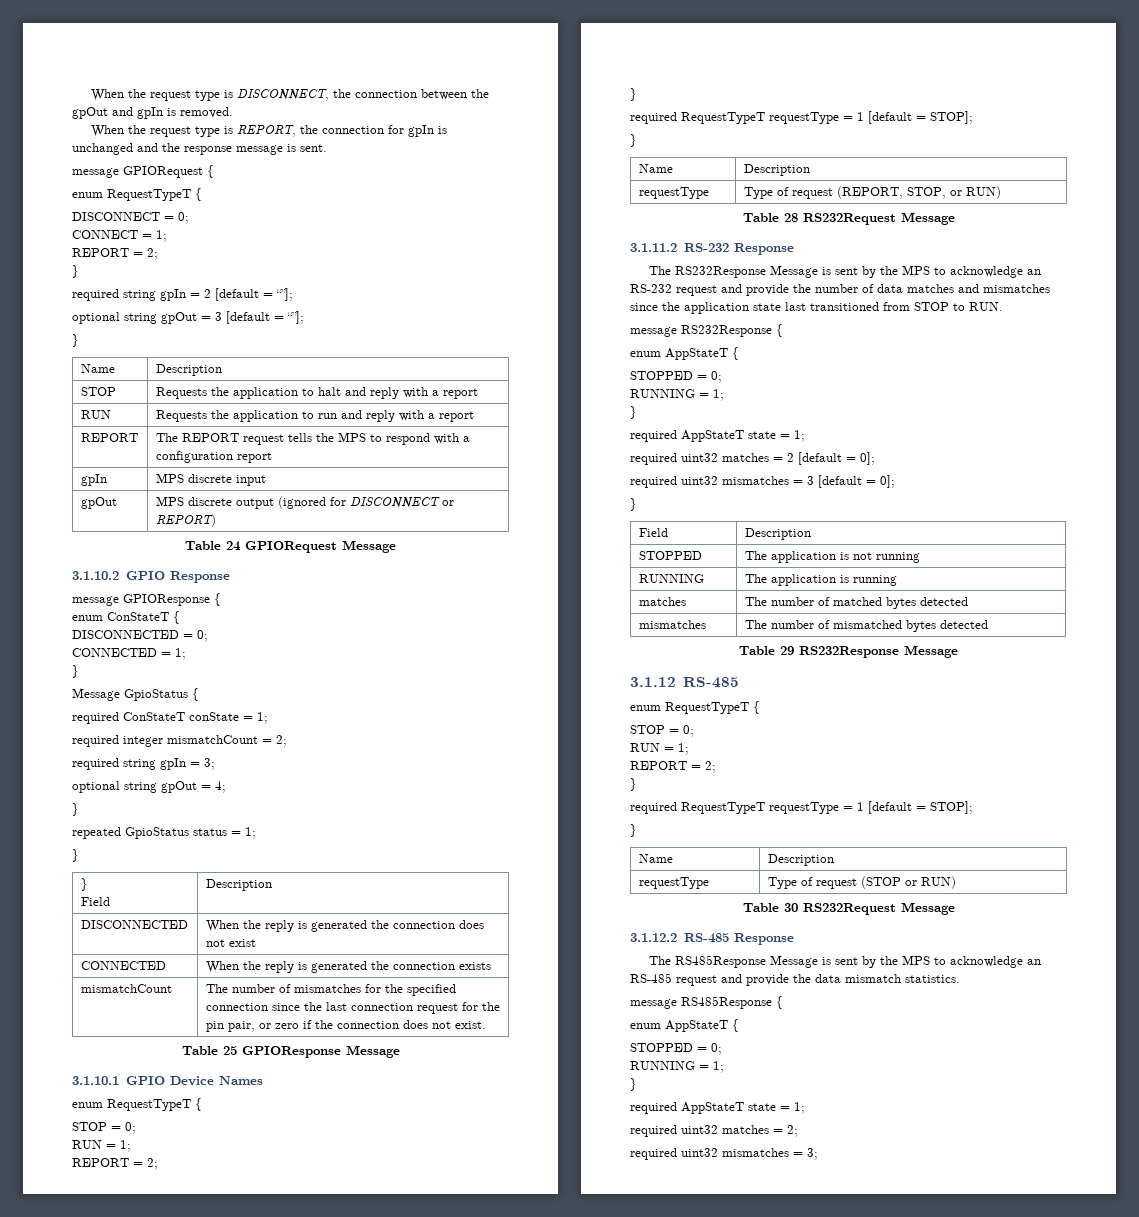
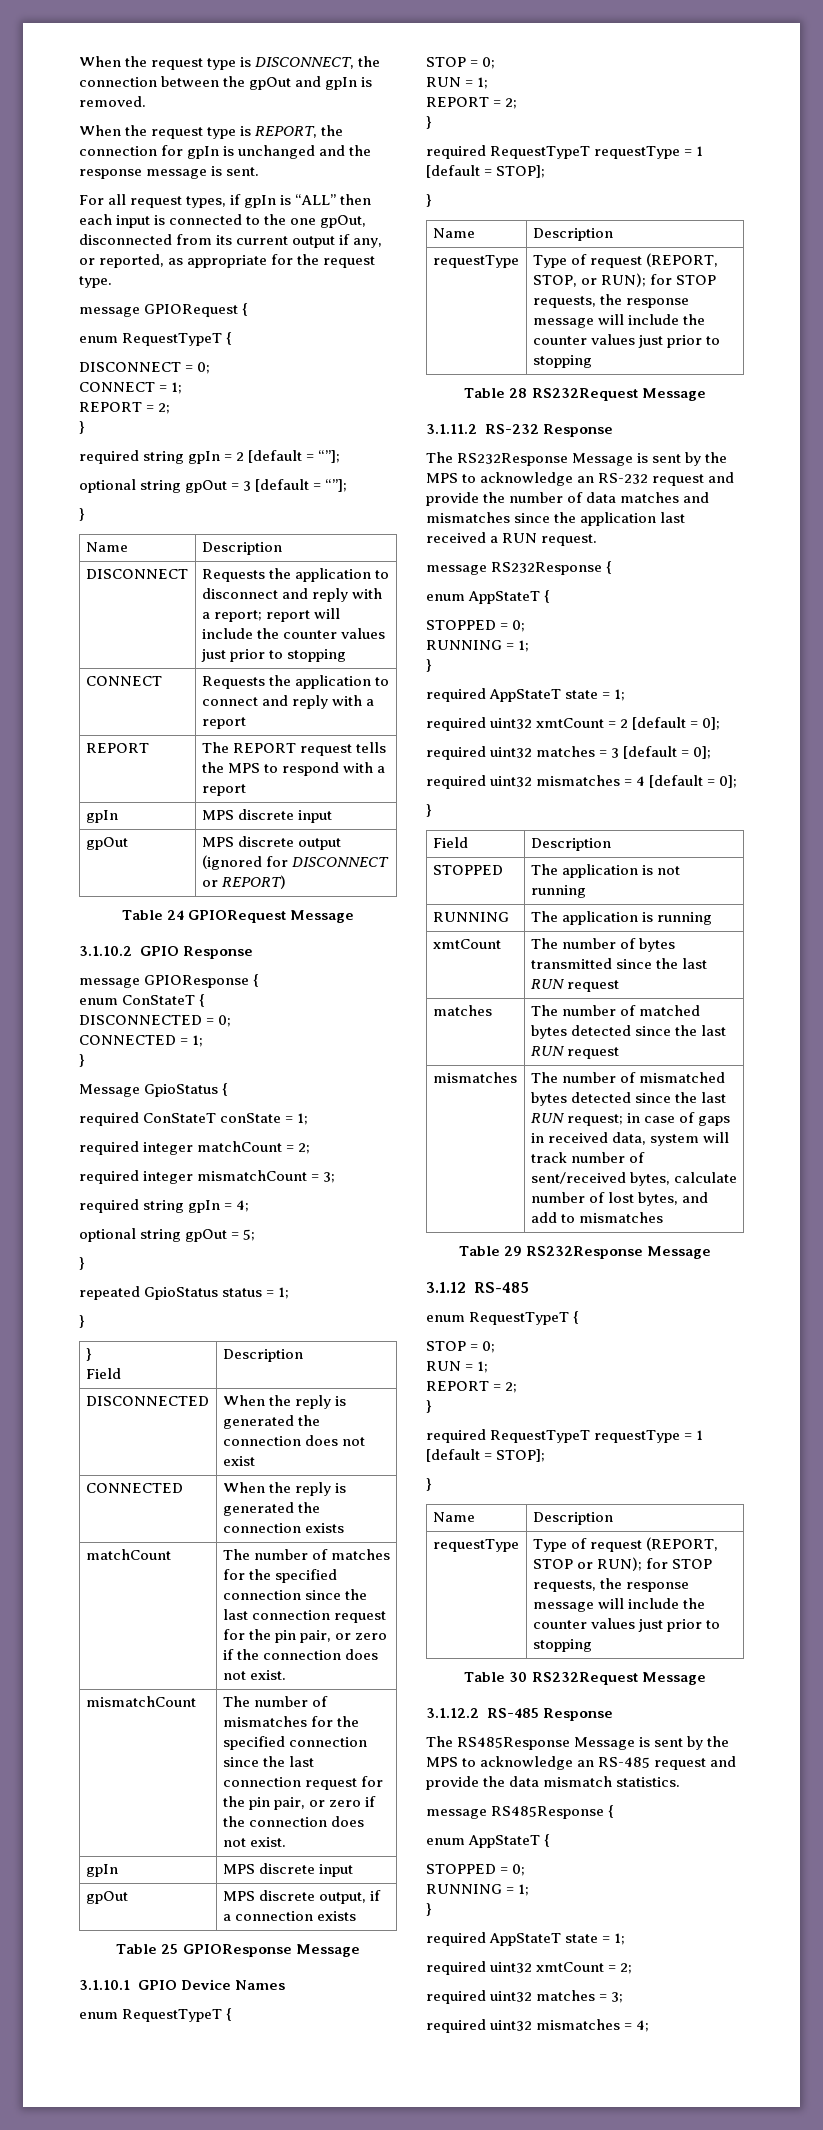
+ For all request types, if gpIn is “ALL” then each input is connected to the one gpOut, disconnected from its current output if any, or reported, as appropriate for the request type.
- STOP | Requests the application to halt and reply with a report
- RUN | Requests the application to run and reply with a report
+ DISCONNECT | Requests the application to disconnect and reply with a report; report will include the counter values just prior to stopping
+ CONNECT | Requests the application to connect and reply with a report
- REPORT | The REPORT request tells the MPS to respond with a configuration report
+ REPORT | The REPORT request tells the MPS to respond with a report
+ required integer matchCount = 2;
- required integer mismatchCount = 2;
- required string gpIn = 3;
- optional string gpOut = 4;
+ required integer mismatchCount = 3;
+ required string gpIn = 4;
+ optional string gpOut = 5;
+ matchCount | The number of matches for the specified connection since the last connection request for the pin pair, or zero if the connection does not exist.
  mismatchCount | The number of mismatches for the specified connection since the last connection request for the pin pair, or zero if the connection does not exist.
+ gpIn | MPS discrete input
+ gpOut | MPS discrete output, if a connection exists
- requestType | Type of request (REPORT, STOP, or RUN)
+ requestType | Type of request (REPORT, STOP, or RUN); for STOP requests, the response message will include the counter values just prior to stopping
- The RS232Response Message is sent by the MPS to acknowledge an RS-232 request and provide the number of data matches and mismatches since the application state last transitioned from STOP to RUN.
+ The RS232Response Message is sent by the MPS to acknowledge an RS-232 request and provide the number of data matches and mismatches since the application last received a RUN request.
- required uint32 matches = 2 [default = 0];
+ required uint32 xmtCount = 2 [default = 0];
- required uint32 mismatches = 3 [default = 0];
+ required uint32 matches = 3 [default = 0];
+ required uint32 mismatches = 4 [default = 0];
+ xmtCount | The number of bytes transmitted since the last RUN request
- matches | The number of matched bytes detected
+ matches | The number of matched bytes detected since the last RUN request
- mismatches | The number of mismatched bytes detected
+ mismatches | The number of mismatched bytes detected since the last RUN request; in case of gaps in received data, system will track number of sent/received bytes, calculate number of lost bytes, and add to mismatches
- requestType | Type of request (STOP or RUN)
+ requestType | Type of request (REPORT, STOP or RUN); for STOP requests, the response message will include the counter values just prior to stopping
- required uint32 matches = 2;
- required uint32 mismatches = 3;
+ required uint32 xmtCount = 2;
+ required uint32 matches = 3;
+ required uint32 mismatches = 4;

